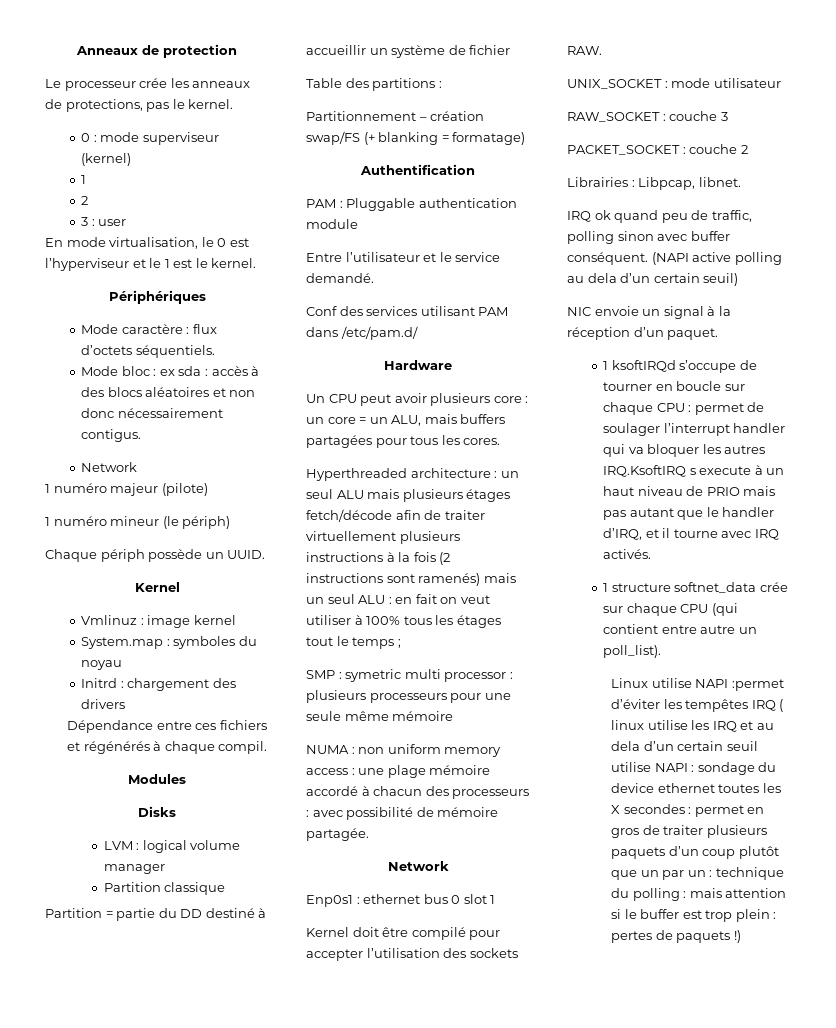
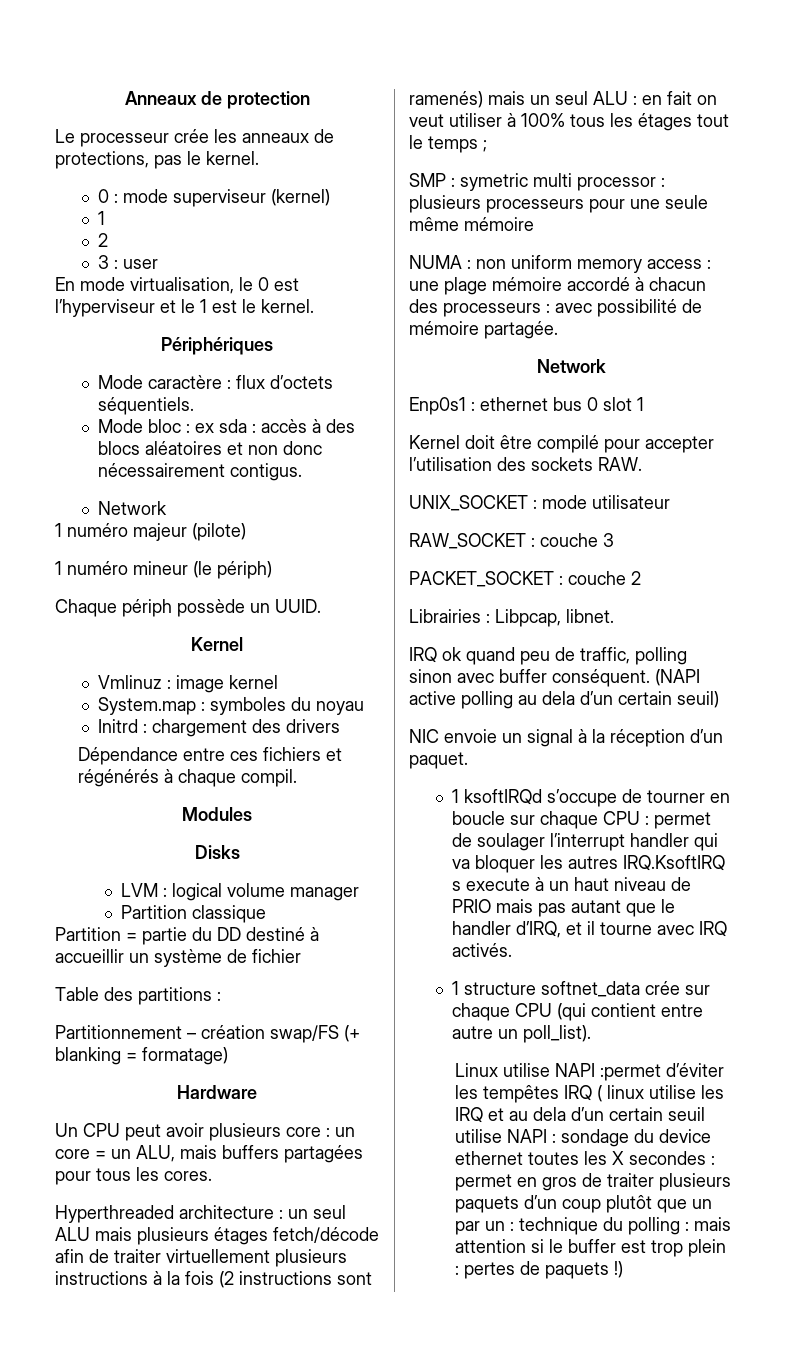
- Authentification
- PAM : Pluggable authentication module
- Entre l’utilisateur et le service demandé.
- Conf des services utilisant PAM dans /etc/pam.d/

